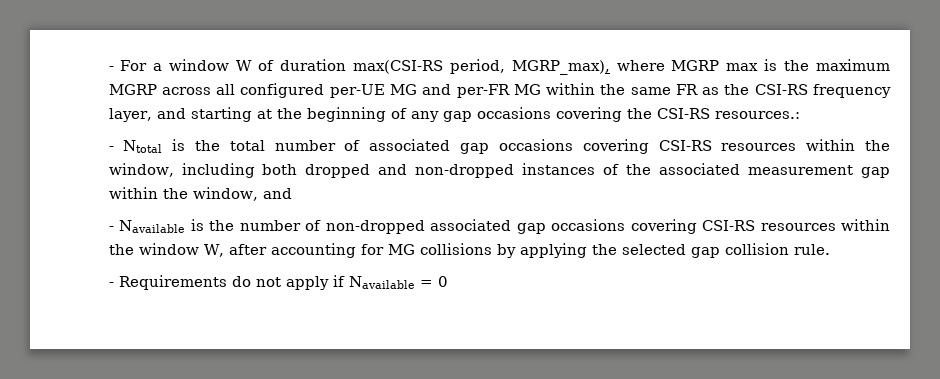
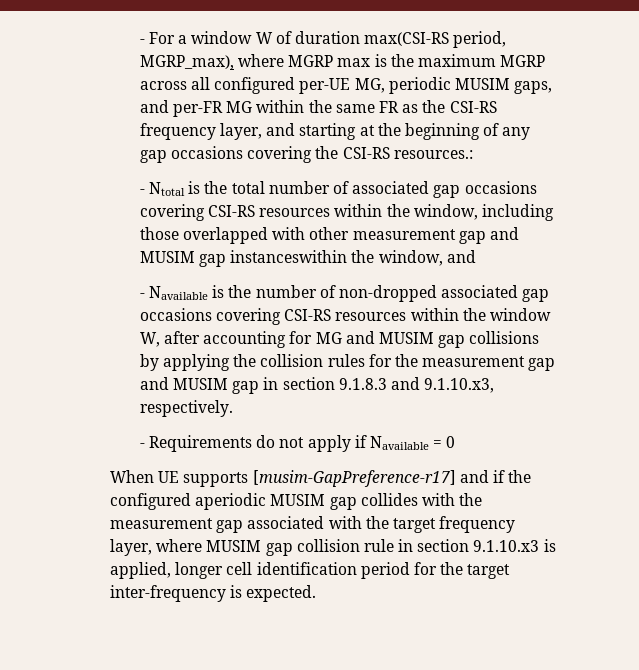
- - For a window W of duration max(CSI-RS period, MGRP_max), where MGRP max is the maximum MGRP across all configured per-UE MG and per-FR MG within the same FR as the CSI-RS frequency layer, and starting at the beginning of any gap occasions covering the CSI-RS resources.:
+ - For a window W of duration max(CSI-RS period, MGRP_max), where MGRP max is the maximum MGRP across all configured per-UE MG, periodic MUSIM gaps, and per-FR MG within the same FR as the CSI-RS frequency layer, and starting at the beginning of any gap occasions covering the CSI-RS resources.:
- - Ntotal is the total number of associated gap occasions covering CSI-RS resources within the window, including both dropped and non-dropped instances of the associated measurement gap within the window, and
+ - Ntotal is the total number of associated gap occasions covering CSI-RS resources within the window, including those overlapped with other measurement gap and MUSIM gap instanceswithin the window, and
- - Navailable is the number of non-dropped associated gap occasions covering CSI-RS resources within the window W, after accounting for MG collisions by applying the selected gap collision rule.
+ - Navailable is the number of non-dropped associated gap occasions covering CSI-RS resources within the window W, after accounting for MG and MUSIM gap collisions by applying the collision rules for the measurement gap and MUSIM gap in section 9.1.8.3 and 9.1.10.x3, respectively.
+ When UE supports [musim-GapPreference-r17] and if the configured aperiodic MUSIM gap collides with the measurement gap associated with the target frequency layer, where MUSIM gap collision rule in section 9.1.10.x3 is applied, longer cell identification period for the target inter-frequency is expected.

